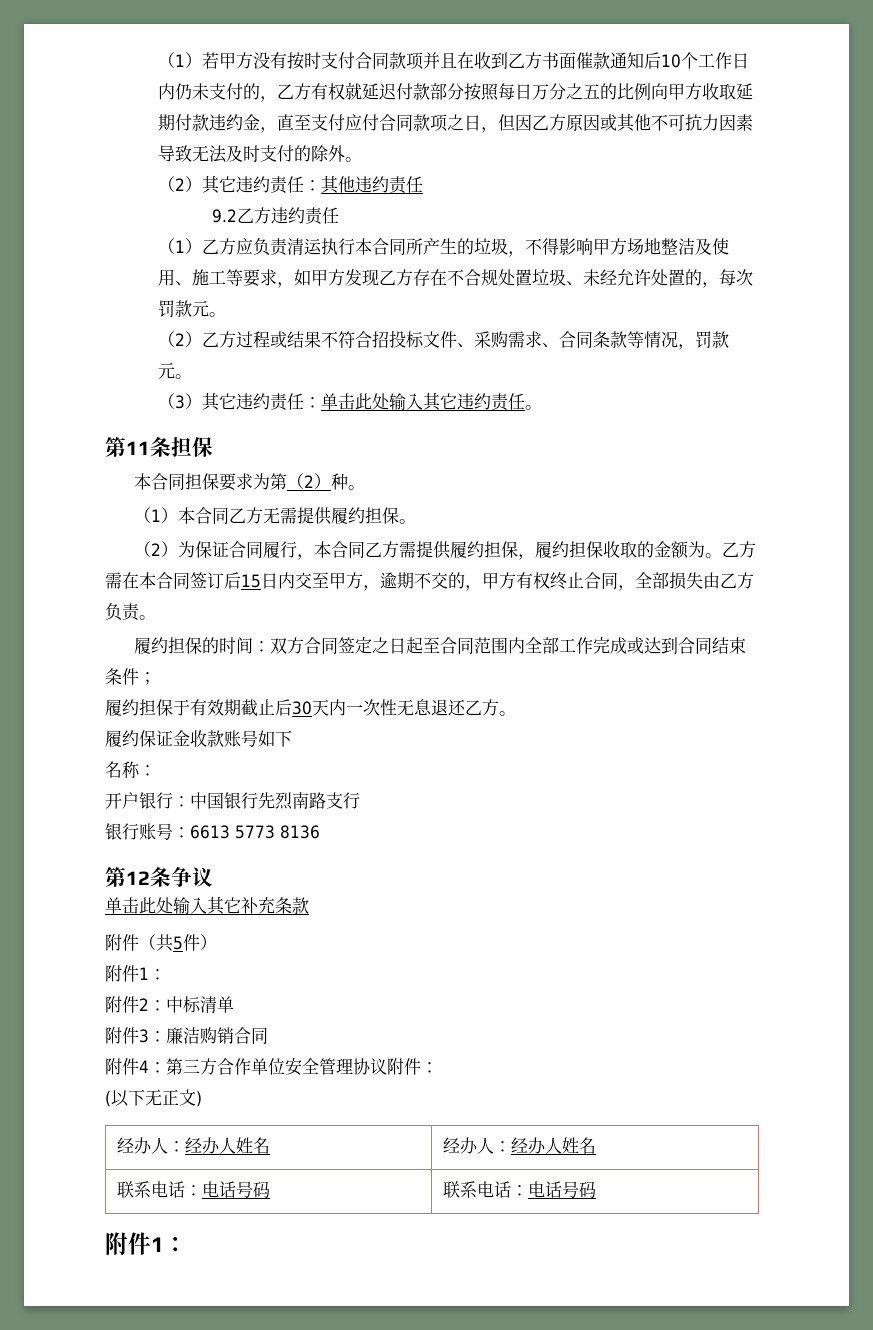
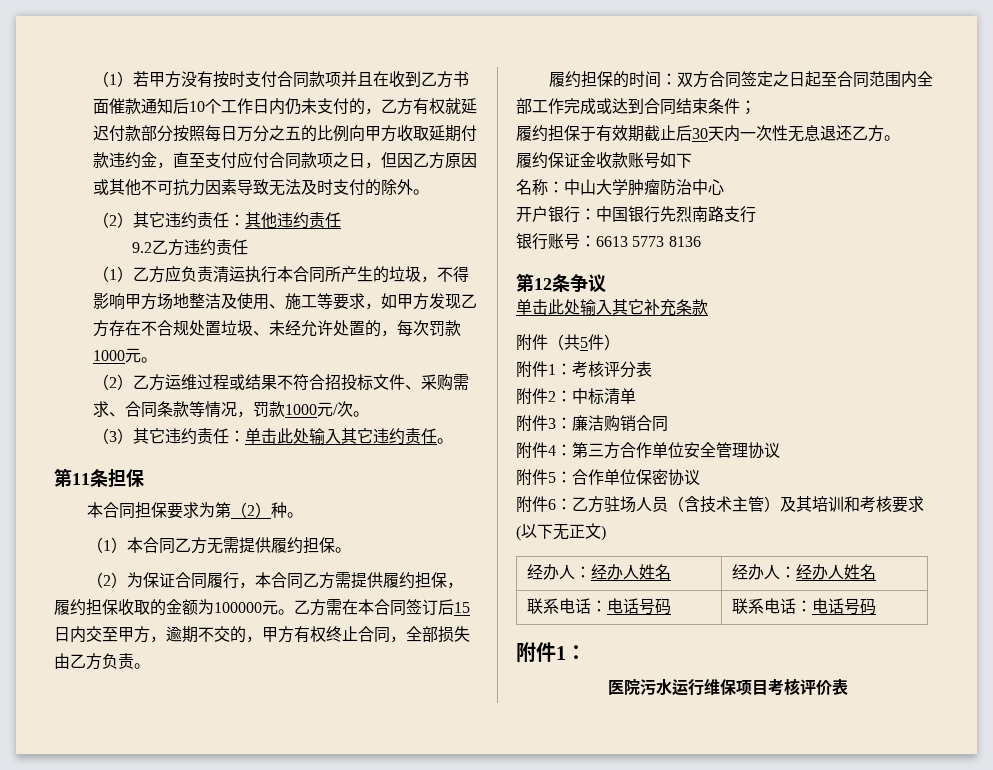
- （1）乙方应负责清运执行本合同所产生的垃圾，不得影响甲方场地整洁及使用、施工等要求，如甲方发现乙方存在不合规处置垃圾、未经允许处置的，每次罚款元。
+ （1）乙方应负责清运执行本合同所产生的垃圾，不得影响甲方场地整洁及使用、施工等要求，如甲方发现乙方存在不合规处置垃圾、未经允许处置的，每次罚款1000元。
- （2）乙方过程或结果不符合招投标文件、采购需求、合同条款等情况，罚款元。
+ （2）乙方运维过程或结果不符合招投标文件、采购需求、合同条款等情况，罚款1000元/次。
- （2）为保证合同履行，本合同乙方需提供履约担保，履约担保收取的金额为。
+ （2）为保证合同履行，本合同乙方需提供履约担保，履约担保收取的金额为100000元。
- 名称：
+ 名称：中山大学肿瘤防治中心
  附件（共5件）
- 附件1：
+ 附件1：考核评分表
- 附件4：第三方合作单位安全管理协议附件：
+ 附件4：第三方合作单位安全管理协议
+ 附件5：合作单位保密协议
+ 附件6：乙方驻场人员（含技术主管）及其培训和考核要求
+ 医院污水运行维保项目考核评价表

